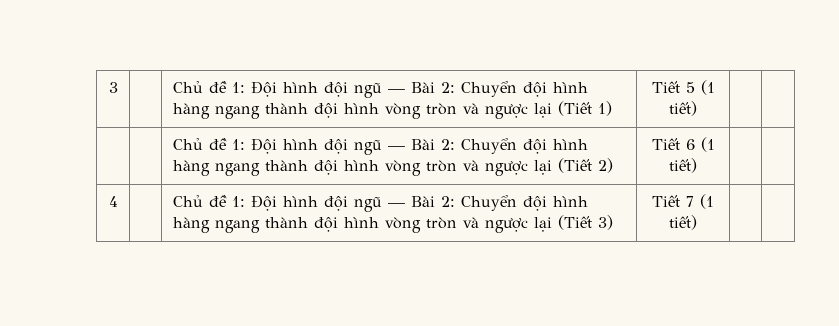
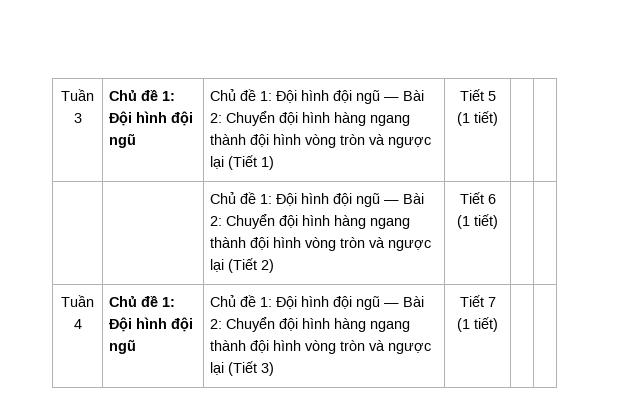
- 3 | | Chủ đề 1: Đội hình đội ngũ — Bài 2: Chuyển đội hình hàng ngang thành đội hình vòng tròn và ngược lại (Tiết 1) | Tiết 5 (1 tiết) | |
+ Tuần 3 | Chủ đề 1: Đội hình đội ngũ | Chủ đề 1: Đội hình đội ngũ — Bài 2: Chuyển đội hình hàng ngang thành đội hình vòng tròn và ngược lại (Tiết 1) | Tiết 5 (1 tiết) | |
- 4 | | Chủ đề 1: Đội hình đội ngũ — Bài 2: Chuyển đội hình hàng ngang thành đội hình vòng tròn và ngược lại (Tiết 3) | Tiết 7 (1 tiết) | |
+ Tuần 4 | Chủ đề 1: Đội hình đội ngũ | Chủ đề 1: Đội hình đội ngũ — Bài 2: Chuyển đội hình hàng ngang thành đội hình vòng tròn và ngược lại (Tiết 3) | Tiết 7 (1 tiết) | |

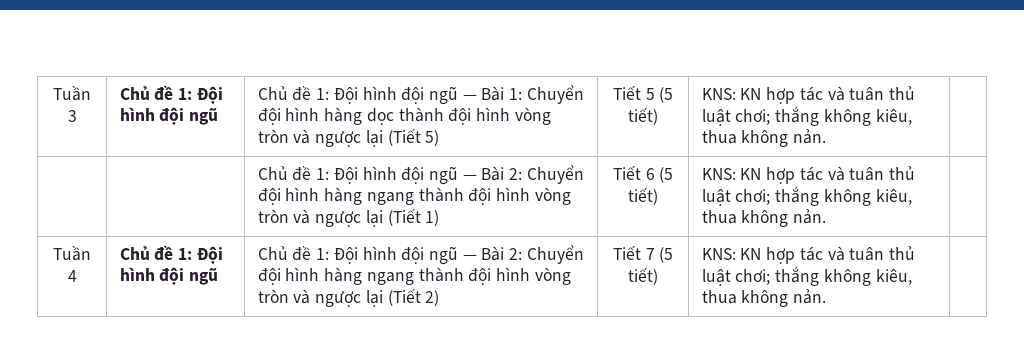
+ Chủ đề 1: Đội hình đội ngũ — Bài 1: Chuyển đội hình hàng dọc thành đội hình vòng tròn và ngược lại (Tiết 5) | Tiết 5 (5 tiết) | KNS: KN hợp tác và tuân thủ luật chơi; thắng không kiêu, thua không nản.
- Tiết 5 (1 tiết) | |
- | | Chủ đề 1: Đội hình đội ngũ — Bài 2: Chuyển đội hình hàng ngang thành đội hình vòng tròn và ngược lại (Tiết 2) | Tiết 6 (1 tiết) | |
+ Tiết 6 (5 tiết) | KNS: KN hợp tác và tuân thủ luật chơi; thắng không kiêu, thua không nản.
- Chủ đề 1: Đội hình đội ngũ — Bài 2: Chuyển đội hình hàng ngang thành đội hình vòng tròn và ngược lại (Tiết 3)
+ Chủ đề 1: Đội hình đội ngũ — Bài 2: Chuyển đội hình hàng ngang thành đội hình vòng tròn và ngược lại (Tiết 2)
- Tiết 7 (1 tiết)
+ Tiết 7 (5 tiết) | KNS: KN hợp tác và tuân thủ luật chơi; thắng không kiêu, thua không nản.

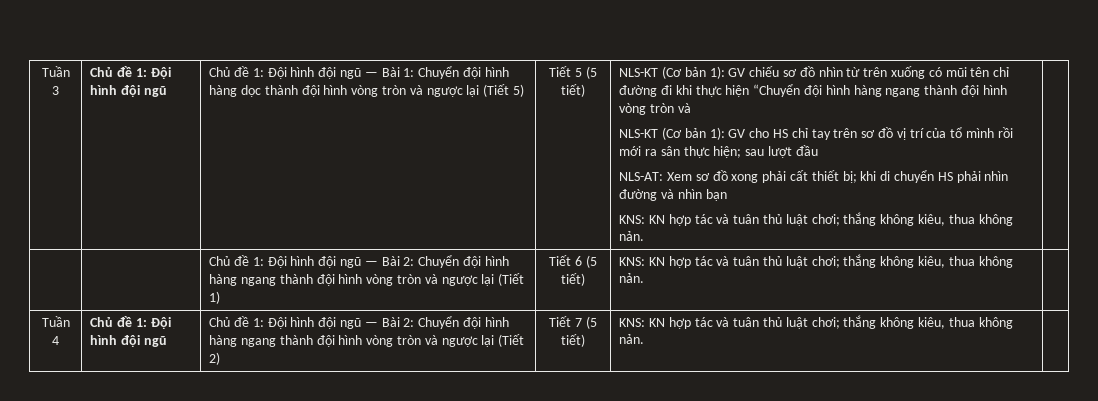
+ NLS-KT (Cơ bản 1): GV chiếu sơ đồ nhìn từ trên xuống có mũi tên chỉ đường đi khi thực hiện “Chuyển đội hình hàng ngang thành đội hình vòng tròn và
+ NLS-KT (Cơ bản 1): GV cho HS chỉ tay trên sơ đồ vị trí của tổ mình rồi mới ra sân thực hiện; sau lượt đầu
+ NLS-AT: Xem sơ đồ xong phải cất thiết bị; khi di chuyển HS phải nhìn đường và nhìn bạn

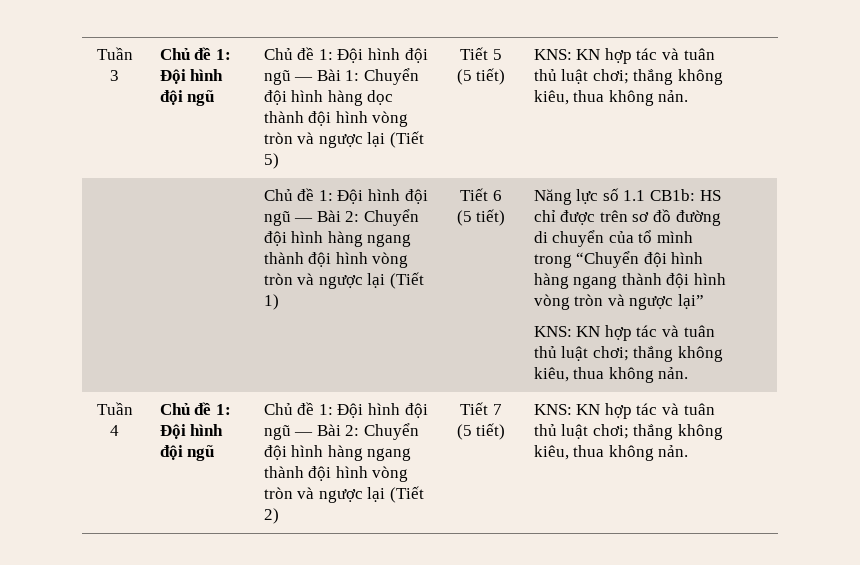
- NLS-KT (Cơ bản 1): GV chiếu sơ đồ nhìn từ trên xuống có mũi tên chỉ đường đi khi thực hiện “Chuyển đội hình hàng ngang thành đội hình vòng tròn và
- NLS-KT (Cơ bản 1): GV cho HS chỉ tay trên sơ đồ vị trí của tổ mình rồi mới ra sân thực hiện; sau lượt đầu
- NLS-AT: Xem sơ đồ xong phải cất thiết bị; khi di chuyển HS phải nhìn đường và nhìn bạn
+ Năng lực số 1.1 CB1b: HS chỉ được trên sơ đồ đường di chuyển của tổ mình trong “Chuyển đội hình hàng ngang thành đội hình vòng tròn và ngược lại”

